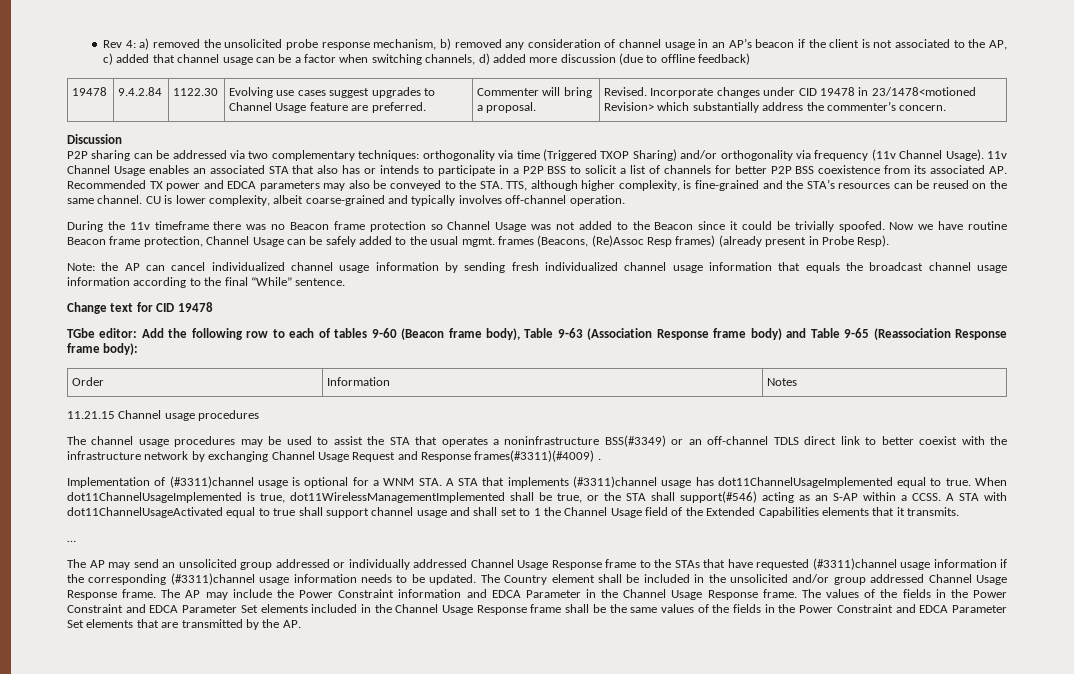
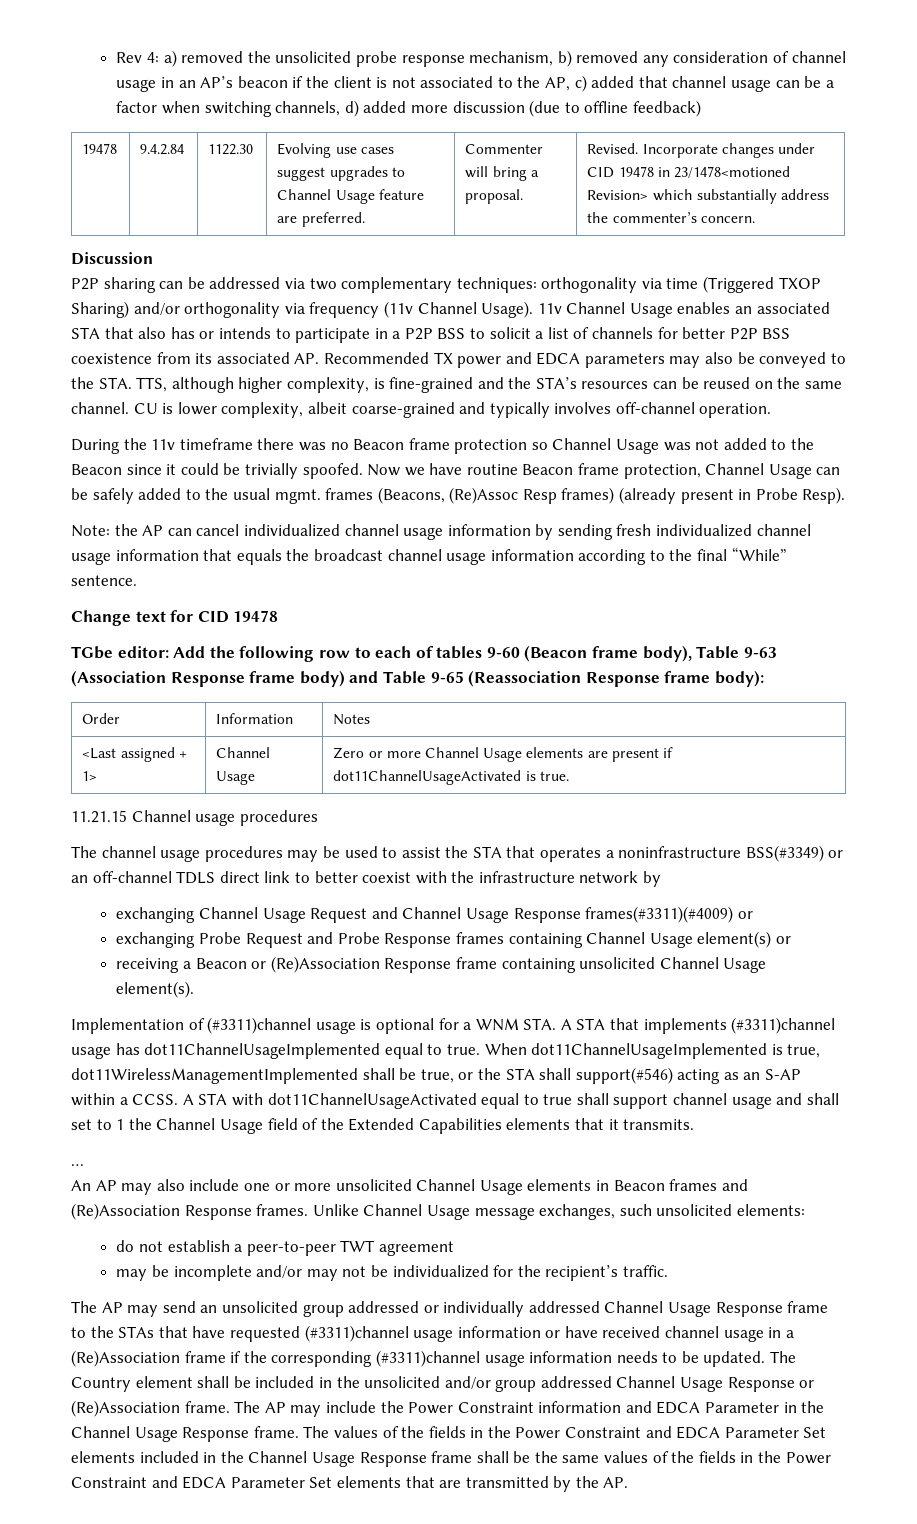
+ <Last assigned + 1> | Channel Usage | Zero or more Channel Usage elements are present if dot11ChannelUsageActivated is true.
- The channel usage procedures may be used to assist the STA that operates a noninfrastructure BSS(#3349) or an off-channel TDLS direct link to better coexist with the infrastructure network by exchanging Channel Usage Request and Response frames(#3311)(#4009) .
+ The channel usage procedures may be used to assist the STA that operates a noninfrastructure BSS(#3349) or an off-channel TDLS direct link to better coexist with the infrastructure network by
+ exchanging Channel Usage Request and Channel Usage Response frames(#3311)(#4009) or
+ exchanging Probe Request and Probe Response frames containing Channel Usage element(s) or
+ receiving a Beacon or (Re)Association Response frame containing unsolicited Channel Usage element(s).
+ An AP may also include one or more unsolicited Channel Usage elements in Beacon frames and (Re)Association Response frames. Unlike Channel Usage message exchanges, such unsolicited elements:
+ do not establish a peer-to-peer TWT agreement
+ may be incomplete and/or may not be individualized for the recipient’s traffic.
- The AP may send an unsolicited group addressed or individually addressed Channel Usage Response frame to the STAs that have requested (#3311)channel usage information if the corresponding (#3311)channel usage information needs to be updated.
+ The AP may send an unsolicited group addressed or individually addressed Channel Usage Response frame to the STAs that have requested (#3311)channel usage information or have received channel usage in a (Re)Association frame if the corresponding (#3311)channel usage information needs to be updated.
- The Country element shall be included in the unsolicited and/or group addressed Channel Usage Response frame.
+ The Country element shall be included in the unsolicited and/or group addressed Channel Usage Response or (Re)Association frame.

